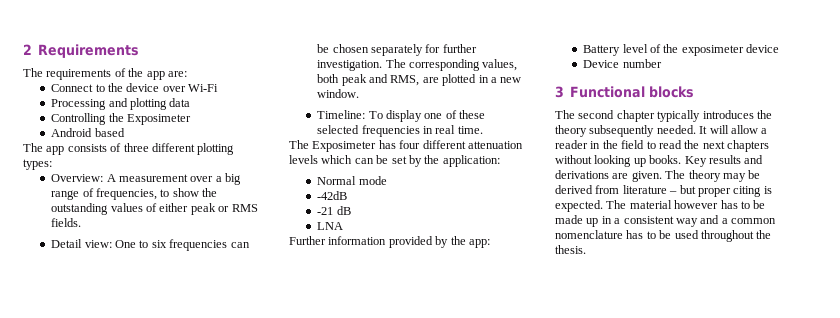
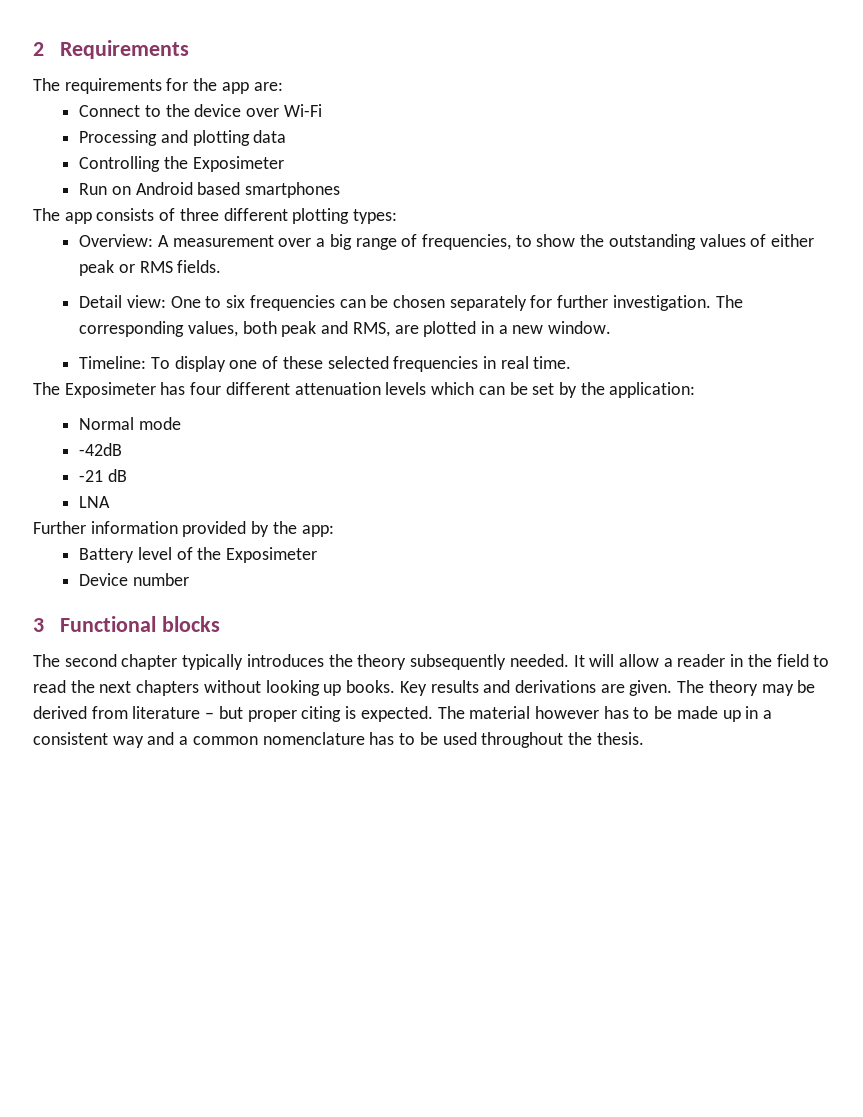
- The requirements of the app are:
+ The requirements for the app are:
- Android based
+ Run on Android based smartphones
- Battery level of the exposimeter device
+ Battery level of the Exposimeter

